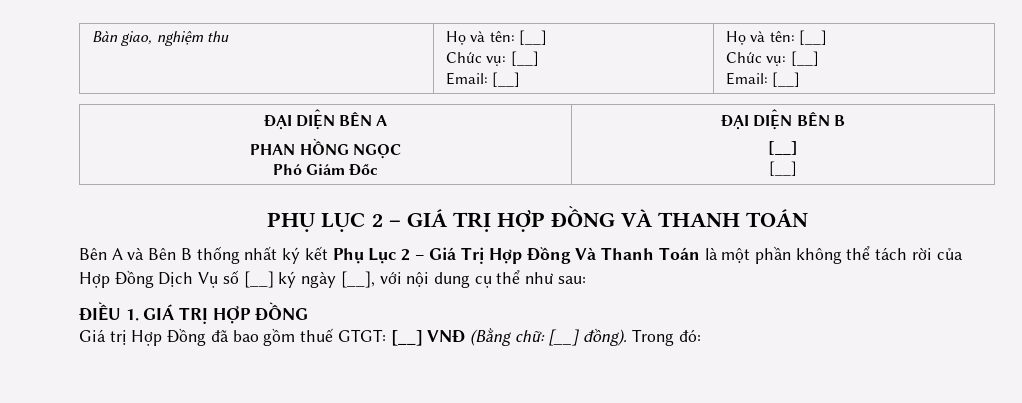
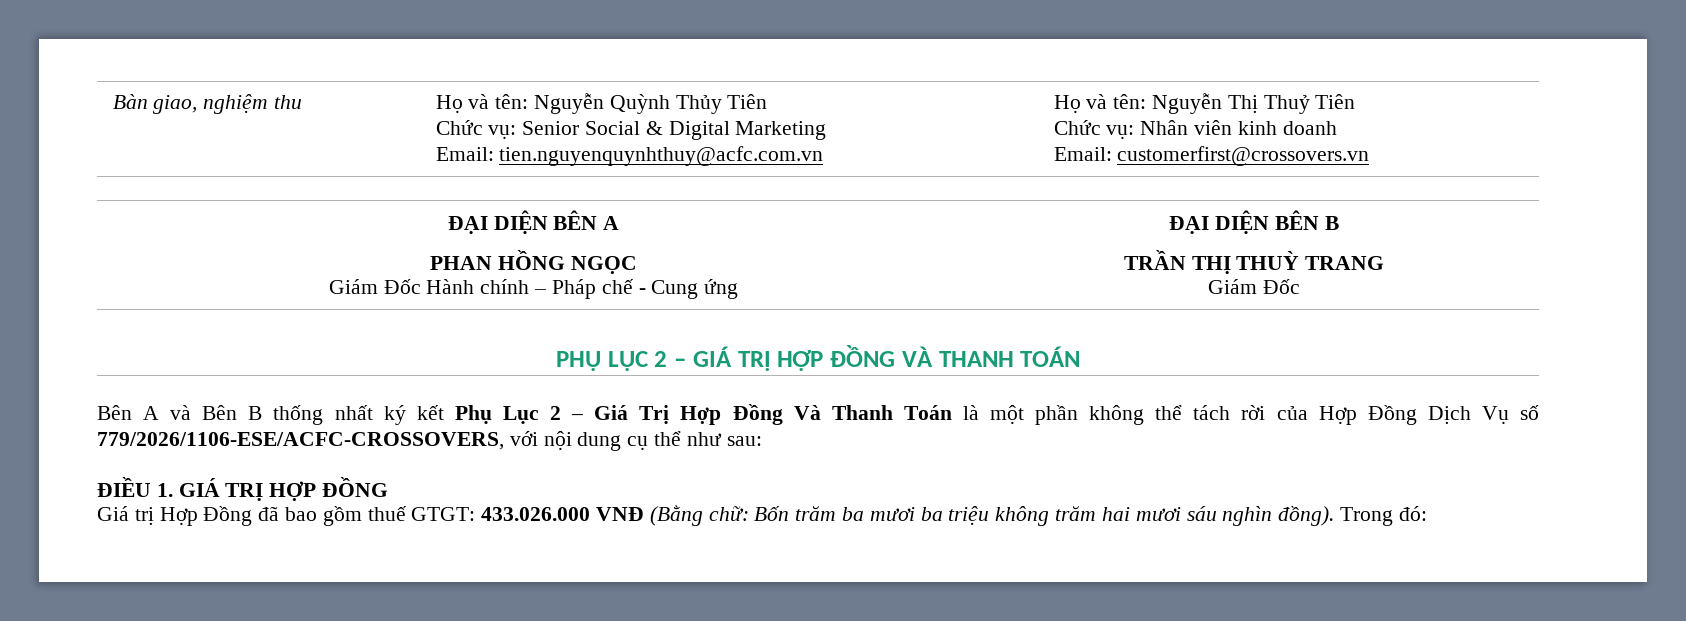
- Bàn giao, nghiệm thu | Họ và tên: [__]
- Chức vụ: [__]
- Email: [__] | Họ và tên: [__]
- Chức vụ: [__]
- Email: [__]
+ Bàn giao, nghiệm thu | Họ và tên: Nguyễn Quỳnh Thủy Tiên
+ Chức vụ: Senior Social & Digital Marketing
+ Email: tien.nguyenquynhthuy@acfc.com.vn | Họ và tên: Nguyễn Thị Thuỷ Tiên
+ Chức vụ: Nhân viên kinh doanh
+ Email: customerfirst@crossovers.vn
  ĐẠI DIỆN BÊN A
  PHAN HỒNG NGỌC
- Phó Giám Đốc | ĐẠI DIỆN BÊN B
- [__]
- [__]
+ Giám Đốc Hành chính – Pháp chế - Cung ứng | ĐẠI DIỆN BÊN B
+ TRẦN THỊ THUỲ TRANG
+ Giám Đốc
- Bên A và Bên B thống nhất ký kết Phụ Lục 2 – Giá Trị Hợp Đồng Và Thanh Toán là một phần không thể tách rời của Hợp Đồng Dịch Vụ số [__] ký ngày [__], với nội dung cụ thể như sau:
+ Bên A và Bên B thống nhất ký kết Phụ Lục 2 – Giá Trị Hợp Đồng Và Thanh Toán là một phần không thể tách rời của Hợp Đồng Dịch Vụ số 779/2026/1106-ESE/ACFC-CROSSOVERS, với nội dung cụ thể như sau:
- Giá trị Hợp Đồng đã bao gồm thuế GTGT: [__] VNĐ (Bằng chữ: [__] đồng).
+ Giá trị Hợp Đồng đã bao gồm thuế GTGT: 433.026.000 VNĐ (Bằng chữ: Bốn trăm ba mươi ba triệu không trăm hai mươi sáu nghìn đồng).

